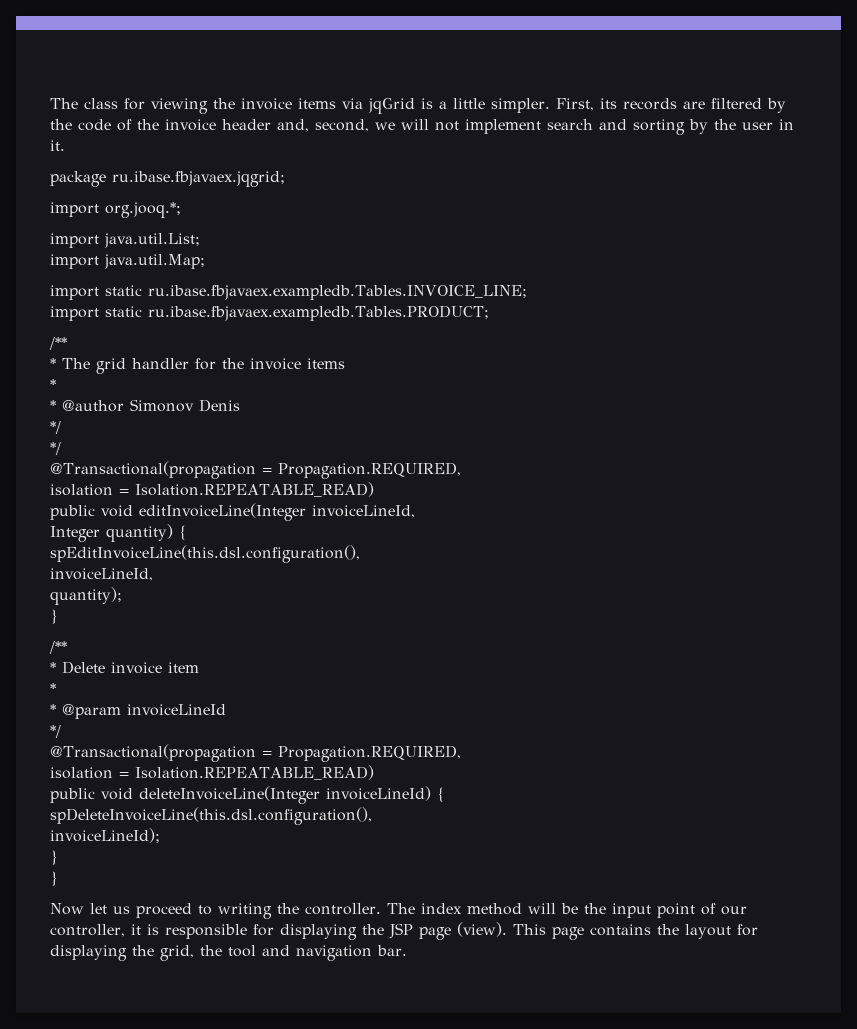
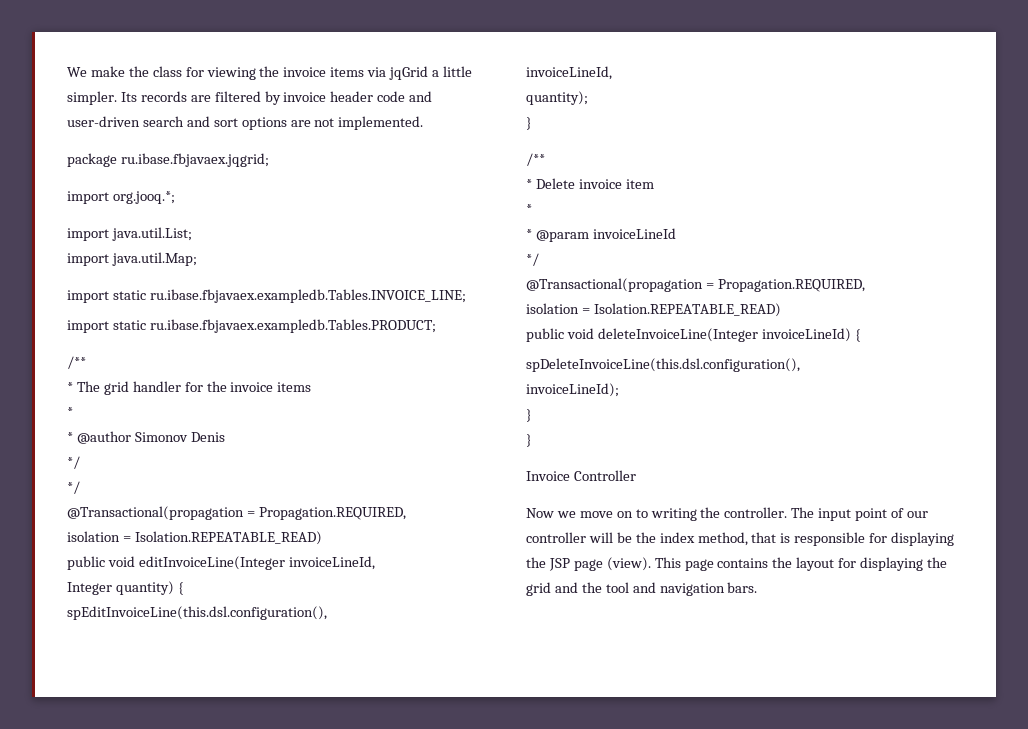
- The class for viewing the invoice items via jqGrid is a little simpler.
+ We make the class for viewing the invoice items via jqGrid a little simpler.
- First, its records are filtered by the code of the invoice header and, second, we will not implement search and sorting by the user in it.
+ Its records are filtered by invoice header code and user-driven search and sort options are not implemented.
+ Invoice Controller
- Now let us proceed to writing the controller.
+ Now we move on to writing the controller.
- The index method will be the input point of our controller, it is responsible for displaying the JSP page (view).
+ The input point of our controller will be the index method, that is responsible for displaying the JSP page (view).
- This page contains the layout for displaying the grid, the tool and navigation bar.
+ This page contains the layout for displaying the grid and the tool and navigation bars.

